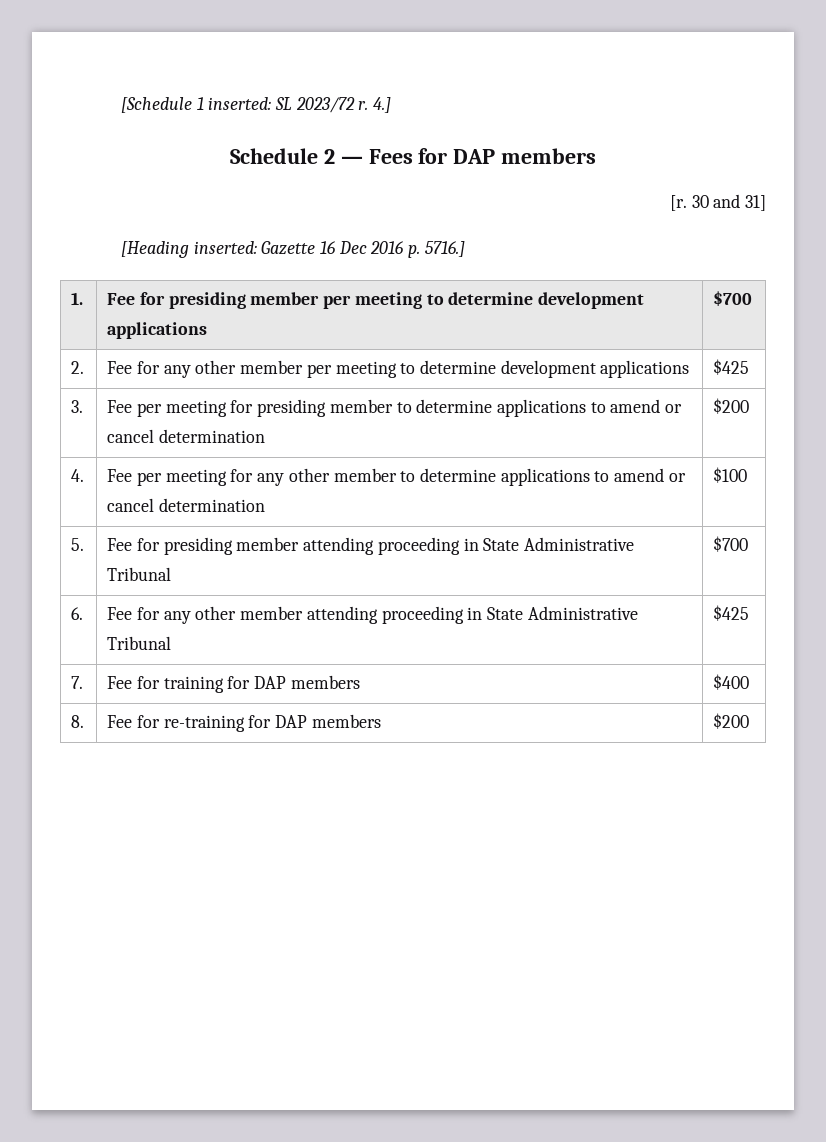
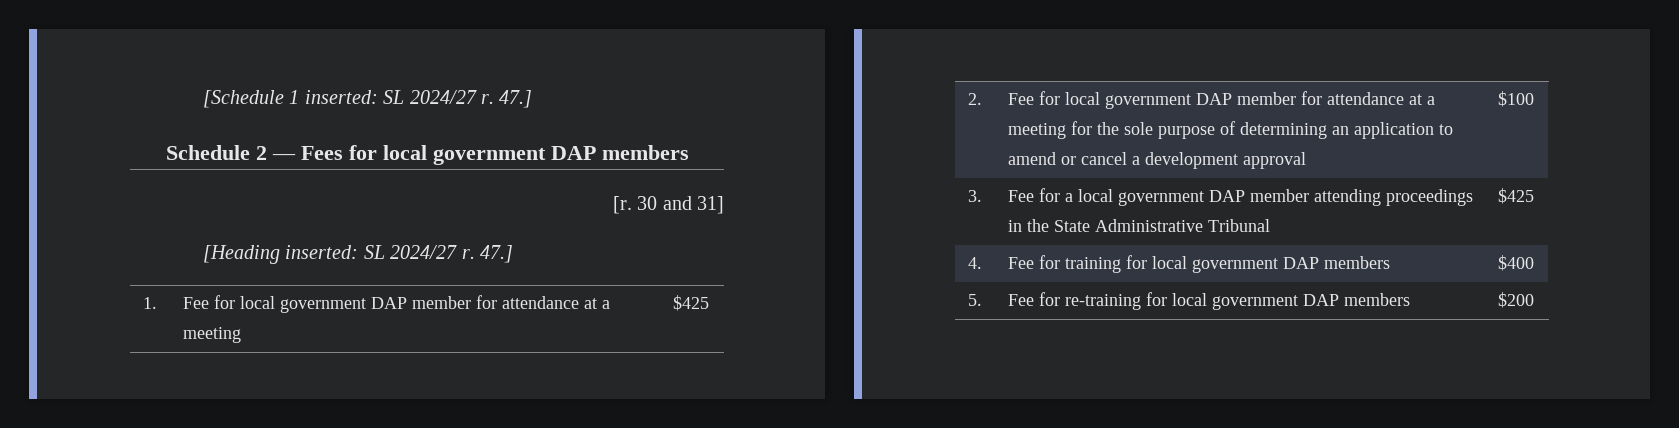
- [Schedule 1 inserted: SL 2023/72 r. 4.]
+ [Schedule 1 inserted: SL 2024/27 r. 47.]
- Schedule 2 — Fees for DAP members
+ Schedule 2 — Fees for local government DAP members
- [Heading inserted: Gazette 16 Dec 2016 p. 5716.]
- 1. | Fee for presiding member per meeting to determine development applications | $700
- 2. | Fee for any other member per meeting to determine development applications | $425
- 3. | Fee per meeting for presiding member to determine applications to amend or cancel determination | $200
- 4. | Fee per meeting for any other member to determine applications to amend or cancel determination | $100
- 5. | Fee for presiding member attending proceeding in State Administrative Tribunal | $700
- 6. | Fee for any other member attending proceeding in State Administrative Tribunal | $425
+ [Heading inserted: SL 2024/27 r. 47.]
+ 1. | Fee for local government DAP member for attendance at a meeting | $425
+ 2. | Fee for local government DAP member for attendance at a meeting for the sole purpose of determining an application to amend or cancel a development approval | $100
+ 3. | Fee for a local government DAP member attending proceedings in the State Administrative Tribunal | $425
- 7. | Fee for training for DAP members | $400
+ 4. | Fee for training for local government DAP members | $400
- 8. | Fee for re-training for DAP members | $200
+ 5. | Fee for re-training for local government DAP members | $200

